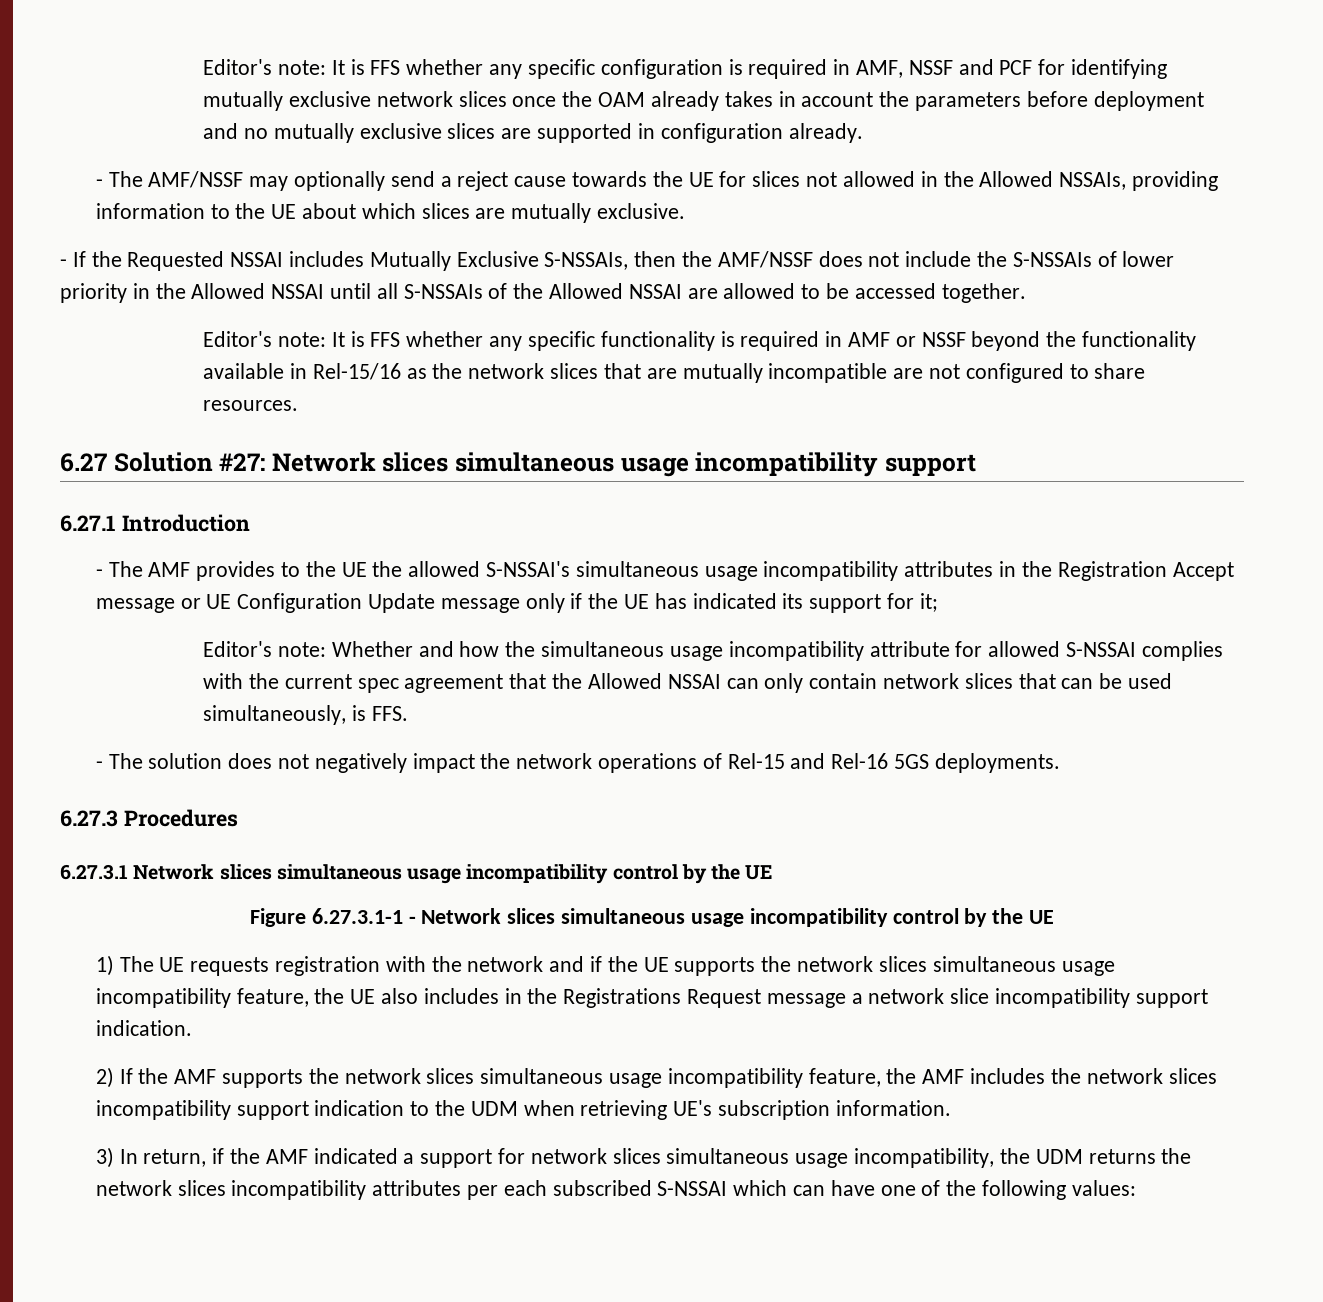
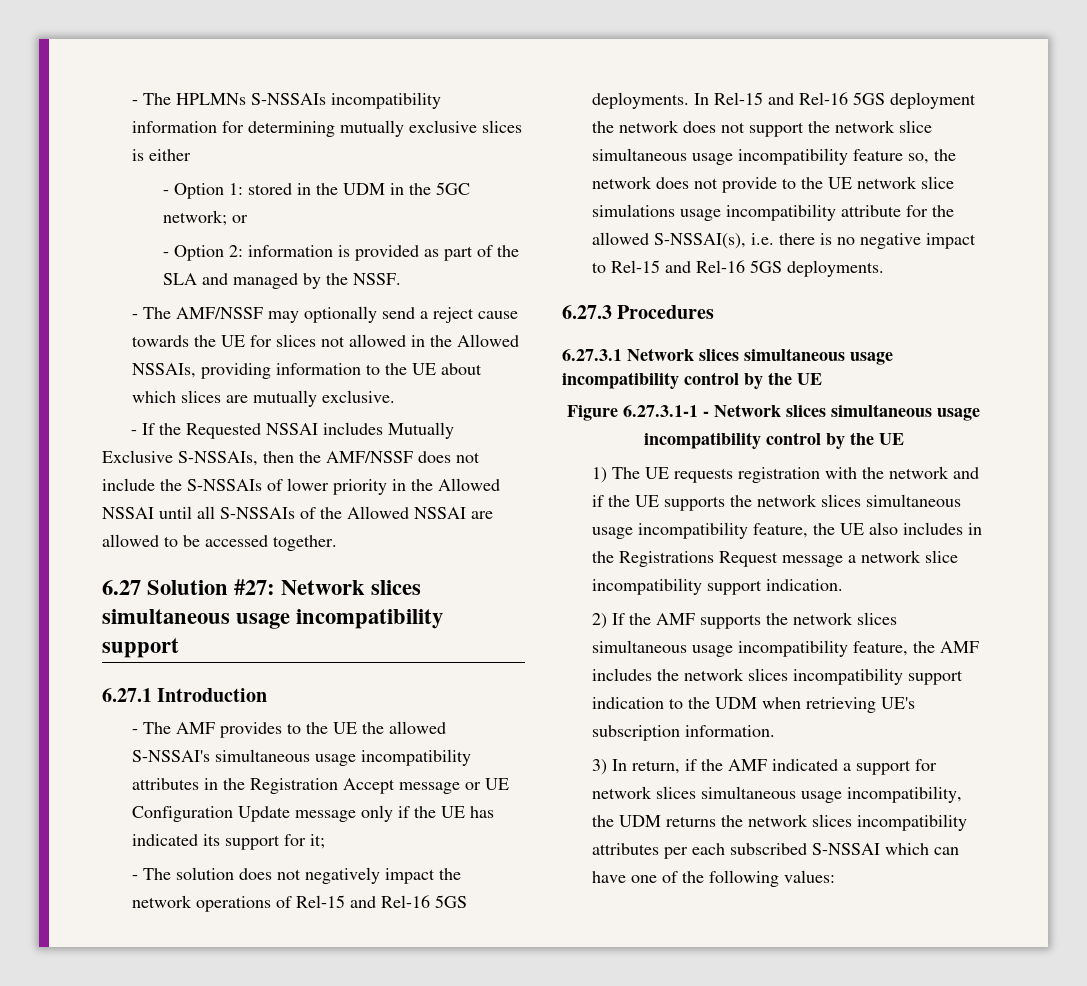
- Editor's note: It is FFS whether any specific configuration is required in AMF, NSSF and PCF for identifying mutually exclusive network slices once the OAM already takes in account the parameters before deployment and no mutually exclusive slices are supported in configuration already.
+ - The HPLMNs S-NSSAIs incompatibility information for determining mutually exclusive slices is either
+ - Option 1: stored in the UDM in the 5GC network; or
+ - Option 2: information is provided as part of the SLA and managed by the NSSF.
- Editor's note: It is FFS whether any specific functionality is required in AMF or NSSF beyond the functionality available in Rel-15/16 as the network slices that are mutually incompatible are not configured to share resources.
- Editor's note: Whether and how the simultaneous usage incompatibility attribute for allowed S-NSSAI complies with the current spec agreement that the Allowed NSSAI can only contain network slices that can be used simultaneously, is FFS.
+ In Rel-15 and Rel-16 5GS deployment the network does not support the network slice simultaneous usage incompatibility feature so, the network does not provide to the UE network slice simulations usage incompatibility attribute for the allowed S-NSSAI(s), i.e. there is no negative impact to Rel-15 and Rel-16 5GS deployments.

